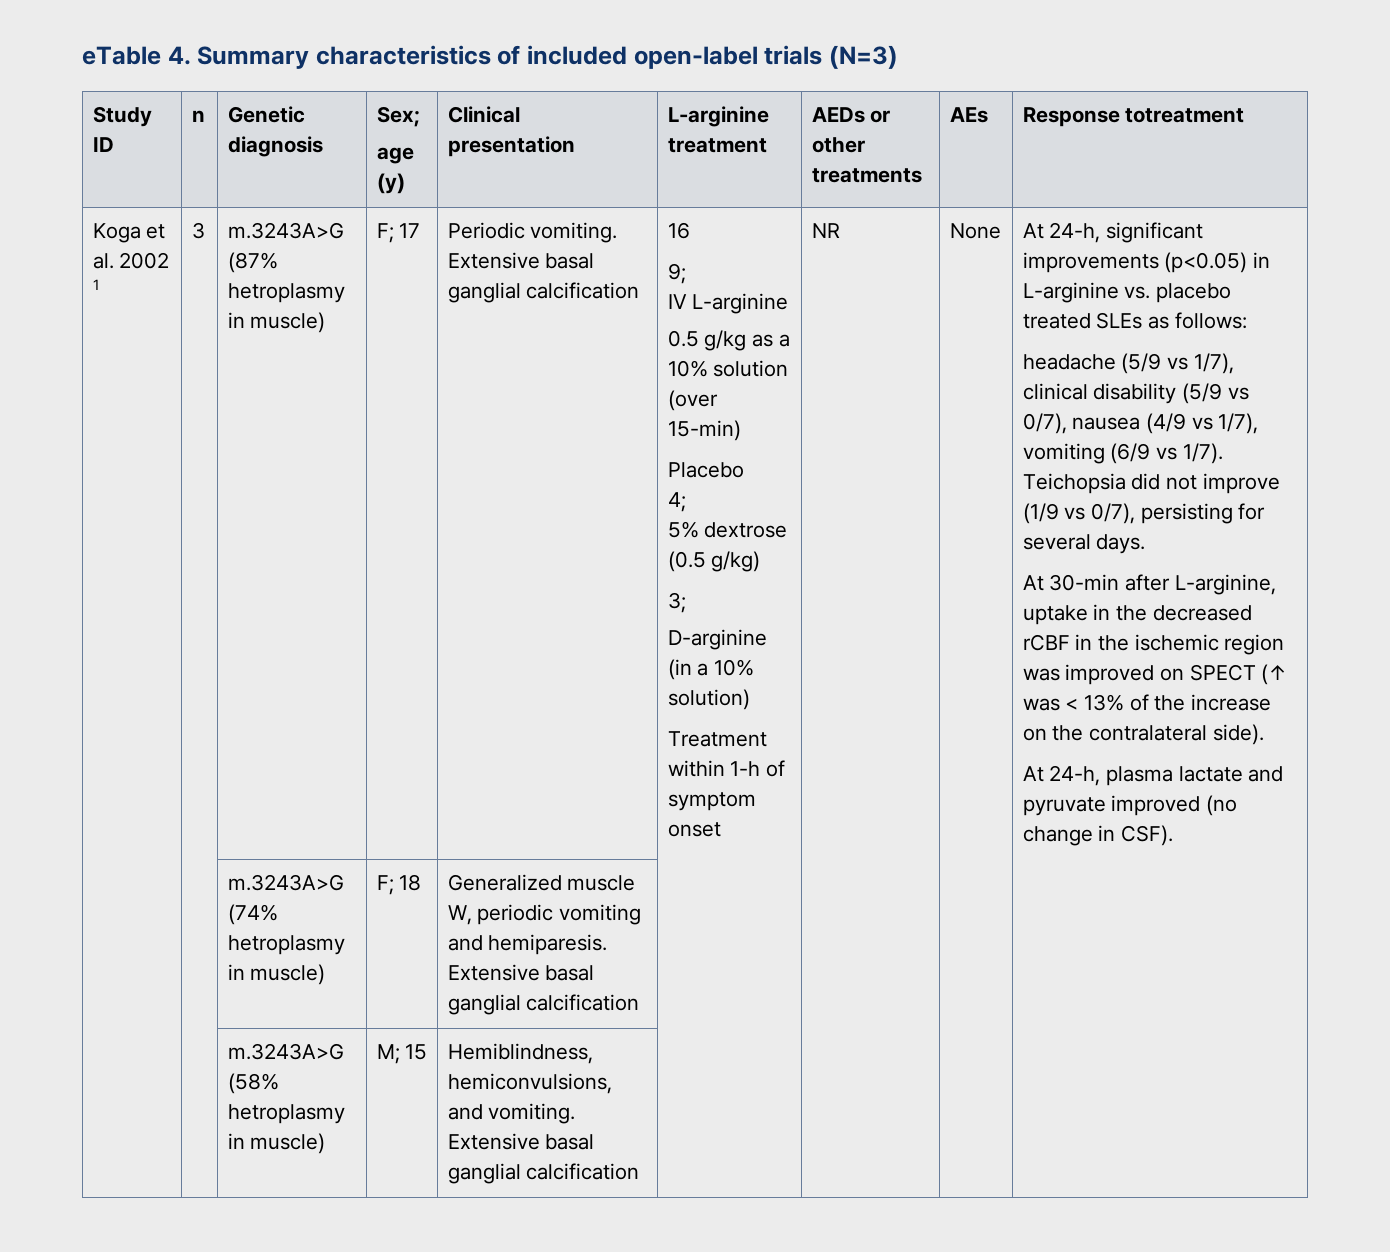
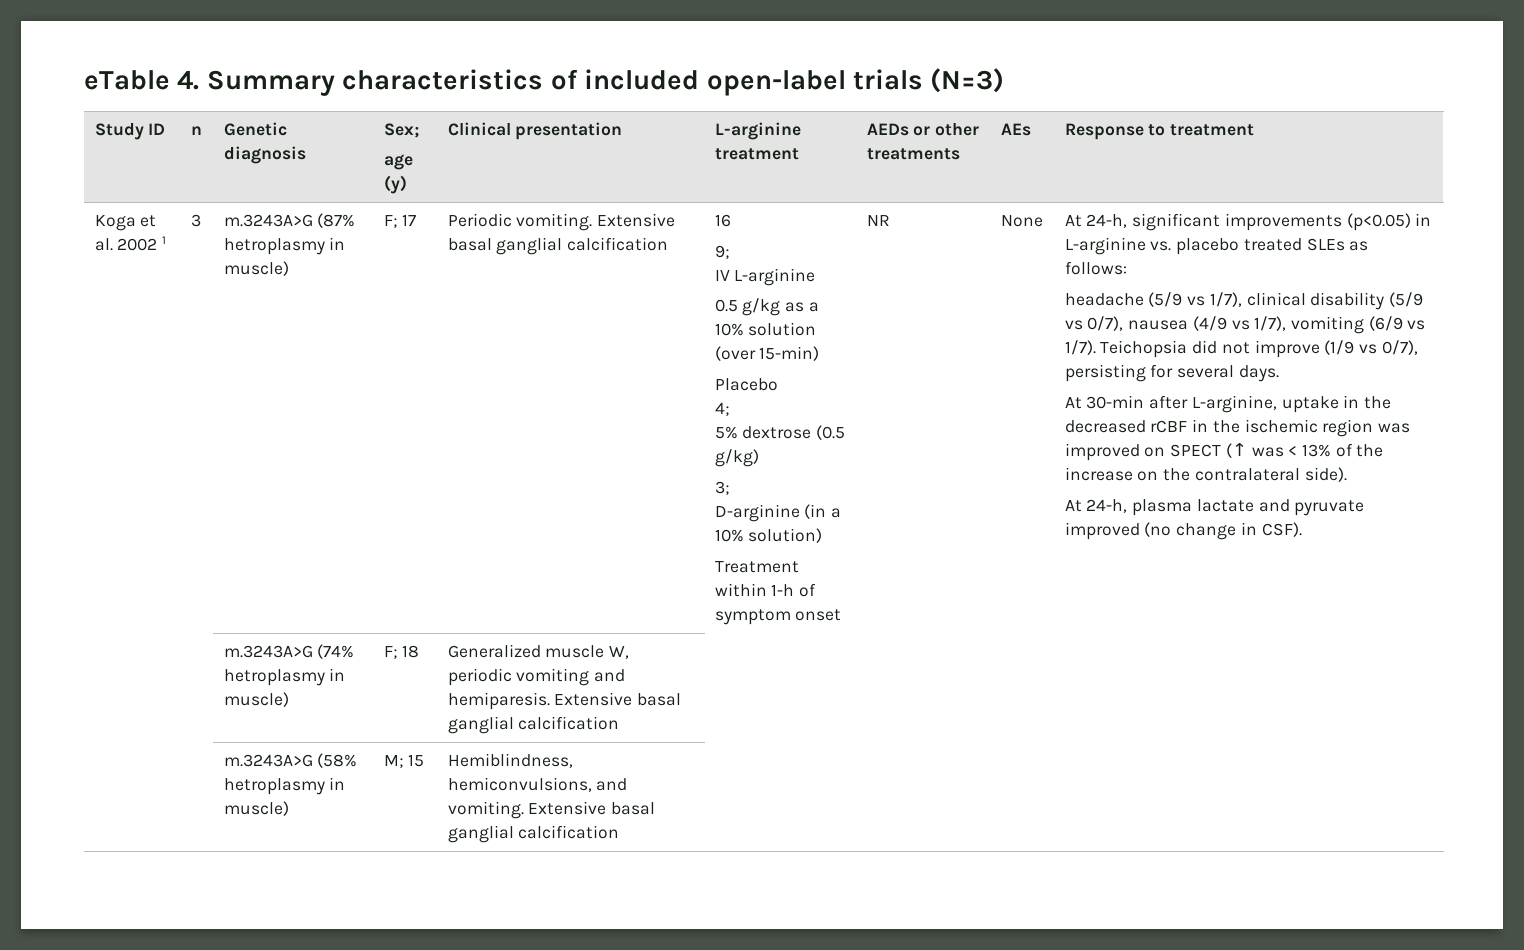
  Study ID | n | Genetic diagnosis | Sex;
- age (y) | Clinical presentation | L-arginine treatment | AEDs or other treatments | AEs | Response totreatment
+ age (y) | Clinical presentation | L-arginine treatment | AEDs or other treatments | AEs | Response to treatment

